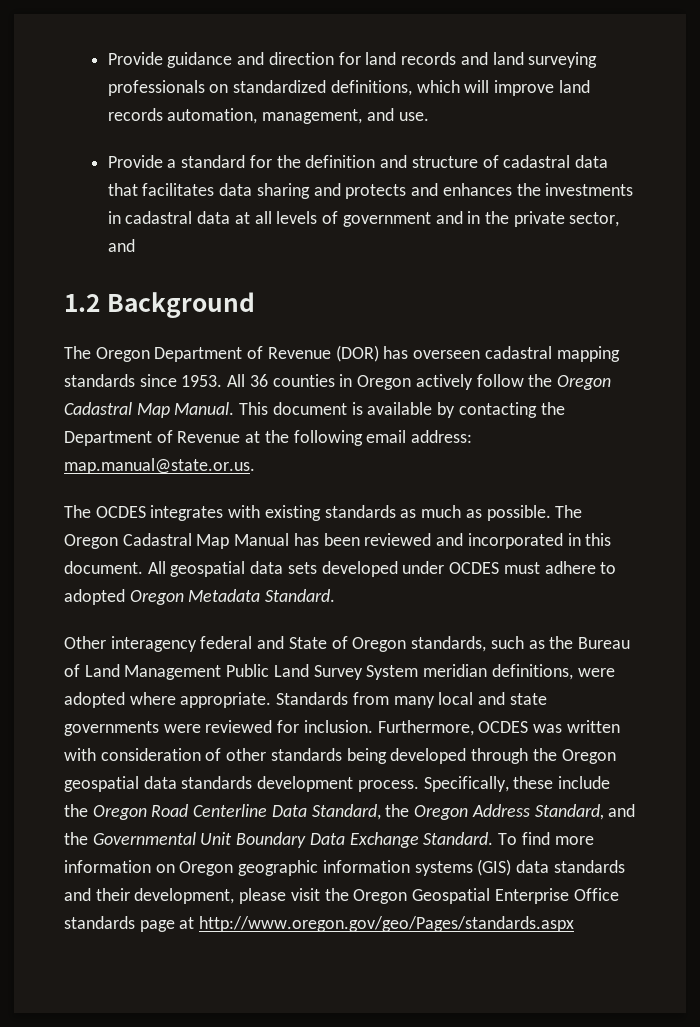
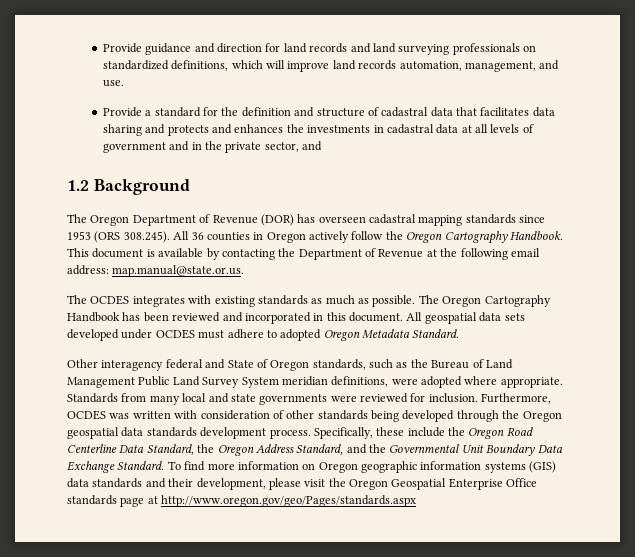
- The Oregon Department of Revenue (DOR) has overseen cadastral mapping standards since 1953. All 36 counties in Oregon actively follow the Oregon Cadastral Map Manual.
+ The Oregon Department of Revenue (DOR) has overseen cadastral mapping standards since 1953 (ORS 308.245). All 36 counties in Oregon actively follow the Oregon Cartography Handbook.
- The Oregon Cadastral Map Manual has been reviewed and incorporated in this document.
+ The Oregon Cartography Handbook has been reviewed and incorporated in this document.

